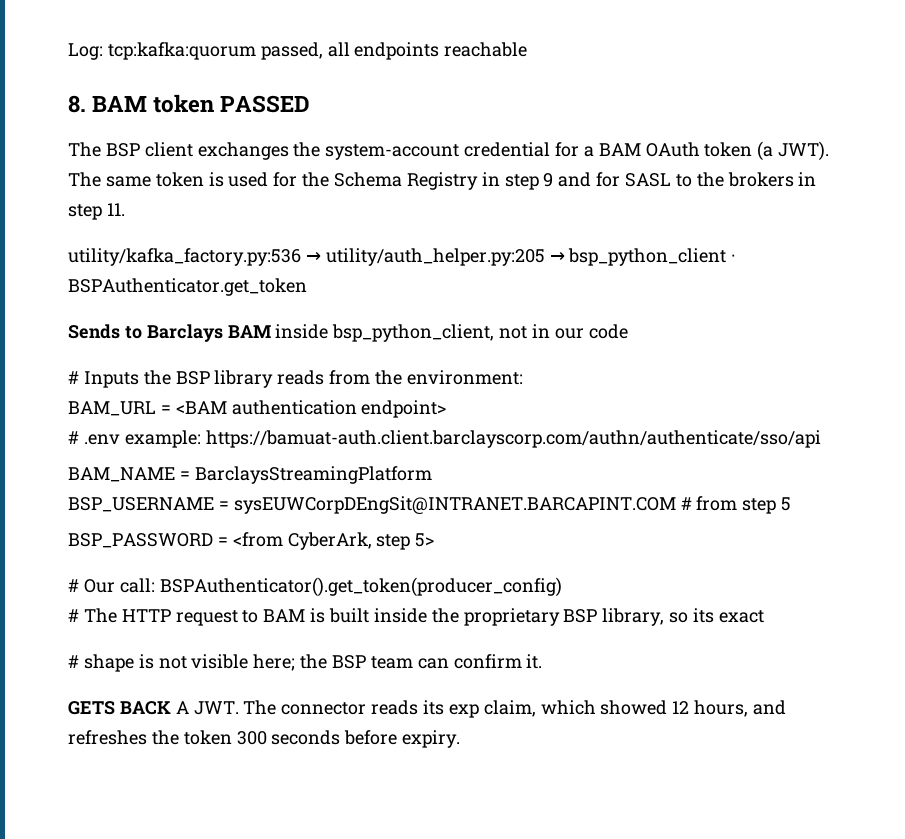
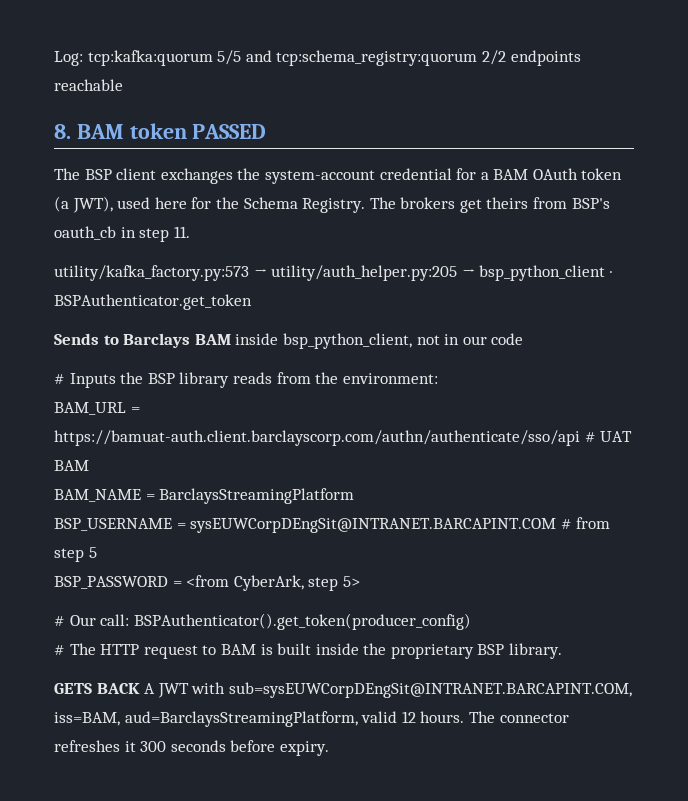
- Log: tcp:kafka:quorum passed, all endpoints reachable
+ Log: tcp:kafka:quorum 5/5 and tcp:schema_registry:quorum 2/2 endpoints reachable
- The BSP client exchanges the system-account credential for a BAM OAuth token (a JWT). The same token is used for the Schema Registry in step 9 and for SASL to the brokers in step 11.
+ The BSP client exchanges the system-account credential for a BAM OAuth token (a JWT), used here for the Schema Registry. The brokers get theirs from BSP's oauth_cb in step 11.
- utility/kafka_factory.py:536 → utility/auth_helper.py:205 → bsp_python_client · BSPAuthenticator.get_token
+ utility/kafka_factory.py:573 → utility/auth_helper.py:205 → bsp_python_client · BSPAuthenticator.get_token
- BAM_URL = <BAM authentication endpoint>
- # .env example: https://bamuat-auth.client.barclayscorp.com/authn/authenticate/sso/api
+ BAM_URL = https://bamuat-auth.client.barclayscorp.com/authn/authenticate/sso/api # UAT BAM
- # The HTTP request to BAM is built inside the proprietary BSP library, so its exact
- # shape is not visible here; the BSP team can confirm it.
- GETS BACK A JWT. The connector reads its exp claim, which showed 12 hours, and refreshes the token 300 seconds before expiry.
+ # The HTTP request to BAM is built inside the proprietary BSP library.
+ GETS BACK A JWT with sub=sysEUWCorpDEngSit@INTRANET.BARCAPINT.COM, iss=BAM, aud=BarclaysStreamingPlatform, valid 12 hours. The connector refreshes it 300 seconds before expiry.

